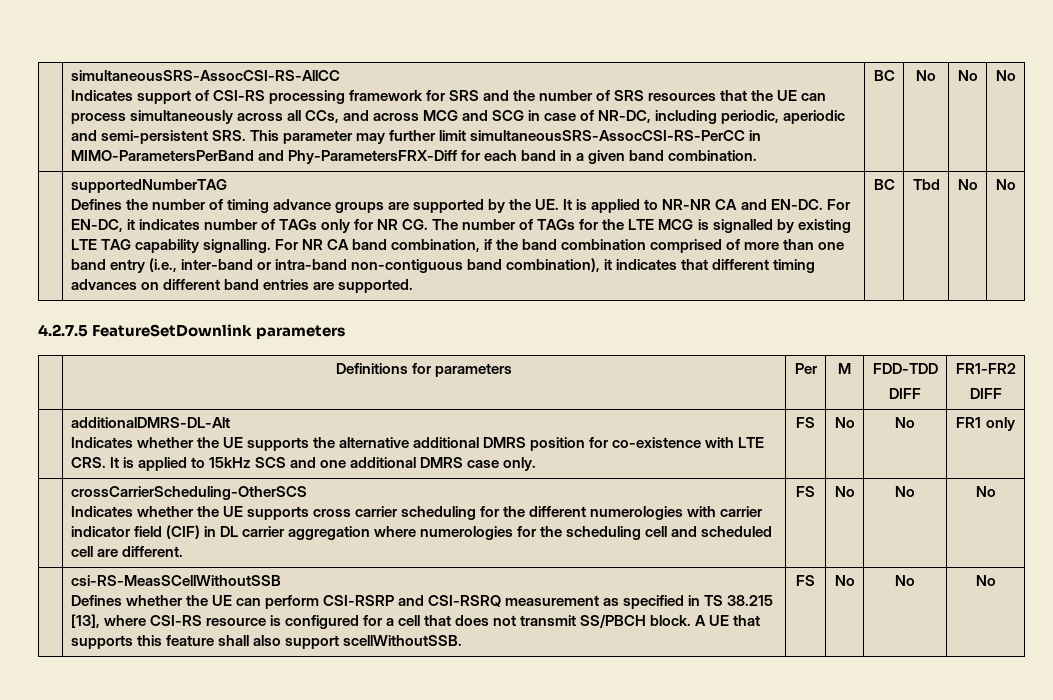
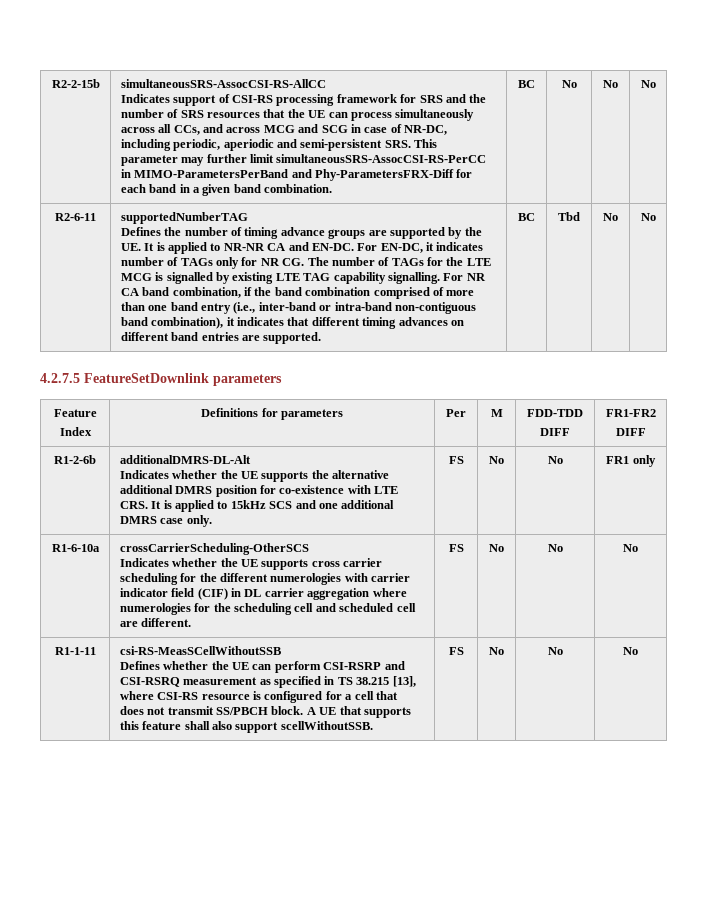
+ R2-2-15b
+ R2-6-11
- | Definitions for parameters | Per | M | FDD-TDD
+ Feature
+ Index | Definitions for parameters | Per | M | FDD-TDD
- | additionalDMRS-DL-Alt
+ R1-2-6b | additionalDMRS-DL-Alt
- | crossCarrierScheduling-OtherSCS
+ R1-6-10a | crossCarrierScheduling-OtherSCS
+ R1-1-11

